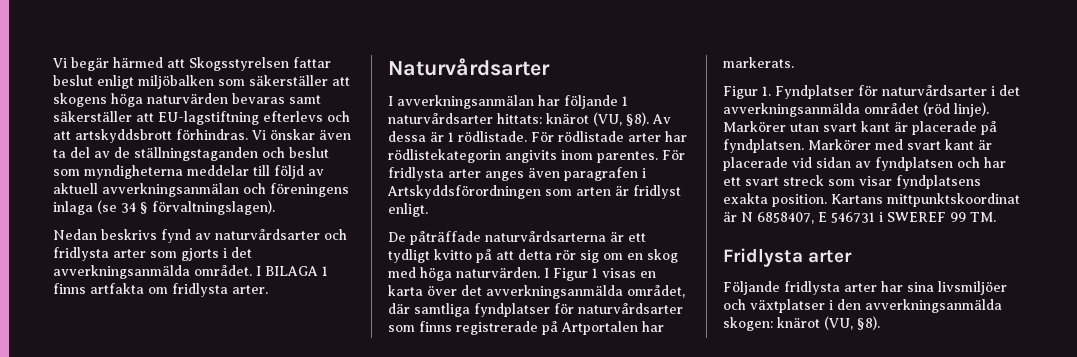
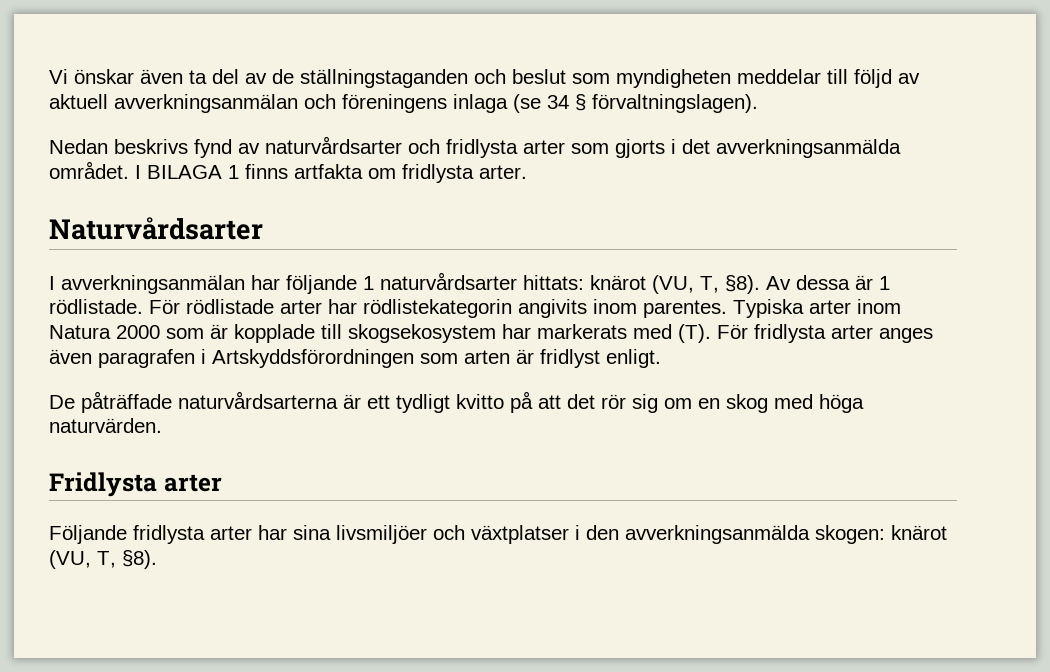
- Vi begär härmed att Skogsstyrelsen fattar beslut enligt miljöbalken som säkerställer att skogens höga naturvärden bevaras samt säkerställer att EU-lagstiftning efterlevs och att artskyddsbrott förhindras. Vi önskar även ta del av de ställningstaganden och beslut som myndigheterna meddelar till följd av aktuell avverkningsanmälan och föreningens inlaga (se 34 § förvaltningslagen).
+ Vi önskar även ta del av de ställningstaganden och beslut som myndigheten meddelar till följd av aktuell avverkningsanmälan och föreningens inlaga (se 34 § förvaltningslagen).
- I avverkningsanmälan har följande 1 naturvårdsarter hittats: knärot (VU, §8).
+ I avverkningsanmälan har följande 1 naturvårdsarter hittats: knärot (VU, T, §8).
- För fridlysta arter anges även paragrafen i Artskyddsförordningen som arten är fridlyst enligt.
+ Typiska arter inom Natura 2000 som är kopplade till skogsekosystem har markerats med (T). För fridlysta arter anges även paragrafen i Artskyddsförordningen som arten är fridlyst enligt.
- De påträffade naturvårdsarterna är ett tydligt kvitto på att detta rör sig om en skog med höga naturvärden. I Figur 1 visas en karta över det avverkningsanmälda området, där samtliga fyndplatser för naturvårdsarter som finns registrerade på Artportalen har markerats.
- Figur 1. Fyndplatser för naturvårdsarter i det avverkningsanmälda området (röd linje). Markörer utan svart kant är placerade på fyndplatsen. Markörer med svart kant är placerade vid sidan av fyndplatsen och har ett svart streck som visar fyndplatsens exakta position. Kartans mittpunktskoordinat är N 6858407, E 546731 i SWEREF 99 TM.
+ De påträffade naturvårdsarterna är ett tydligt kvitto på att det rör sig om en skog med höga naturvärden.
- Följande fridlysta arter har sina livsmiljöer och växtplatser i den avverkningsanmälda skogen: knärot (VU, §8).
+ Följande fridlysta arter har sina livsmiljöer och växtplatser i den avverkningsanmälda skogen: knärot (VU, T, §8).

